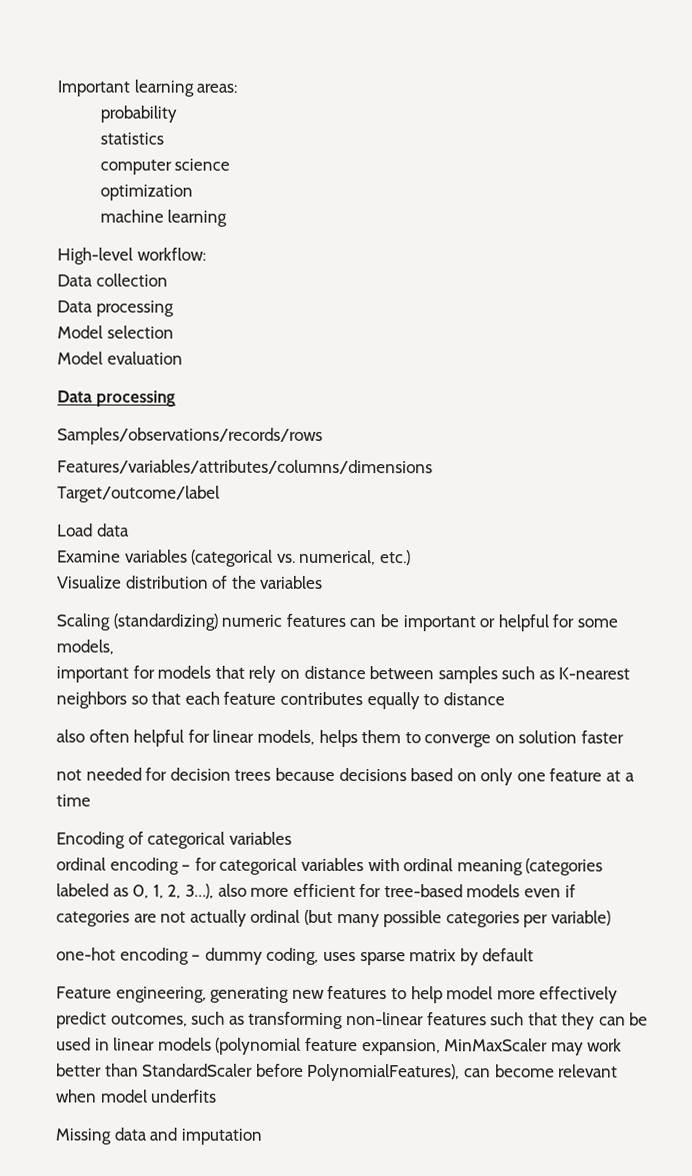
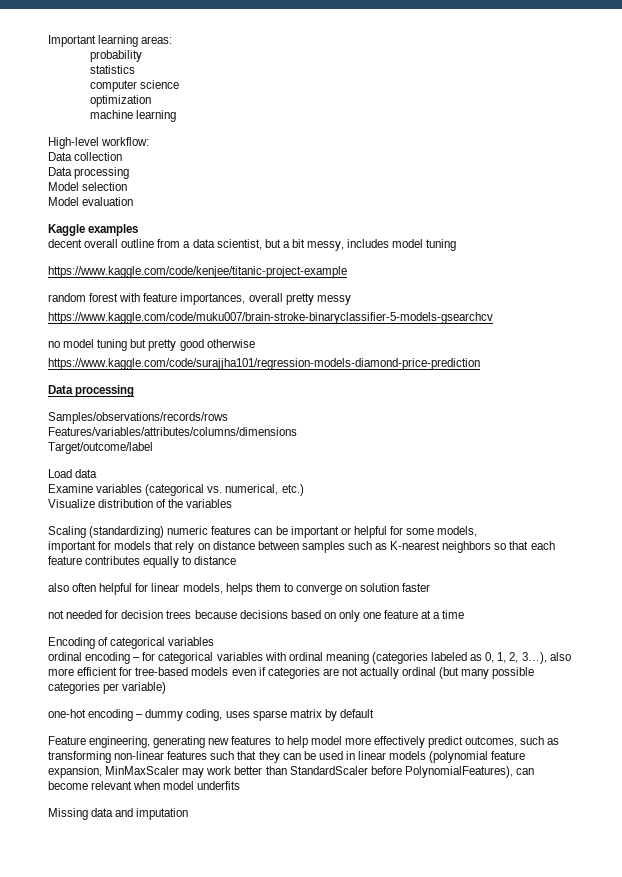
+ Kaggle examples
+ decent overall outline from a data scientist, but a bit messy, includes model tuning
+ https://www.kaggle.com/code/kenjee/titanic-project-example
+ random forest with feature importances, overall pretty messy
+ https://www.kaggle.com/code/muku007/brain-stroke-binaryclassifier-5-models-gsearchcv
+ no model tuning but pretty good otherwise
+ https://www.kaggle.com/code/surajjha101/regression-models-diamond-price-prediction

